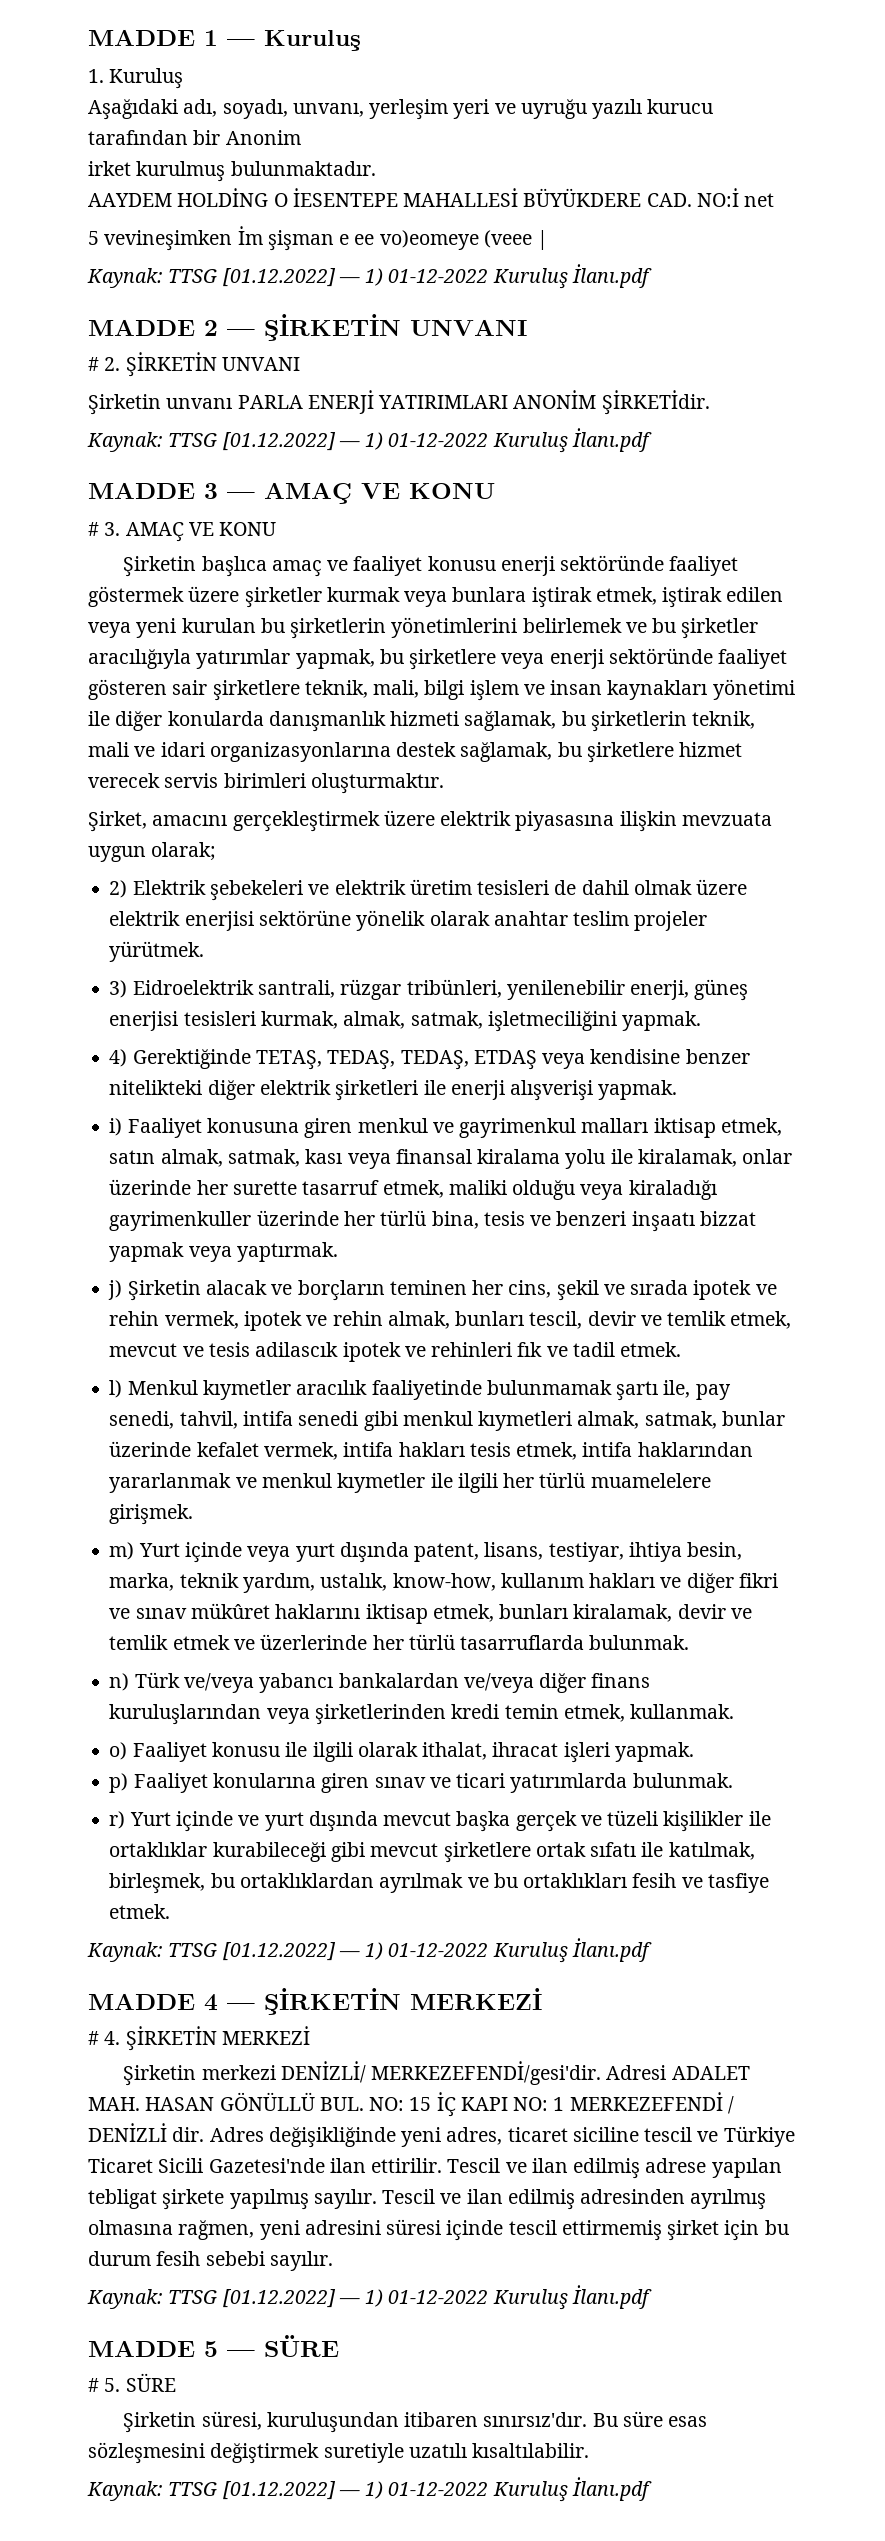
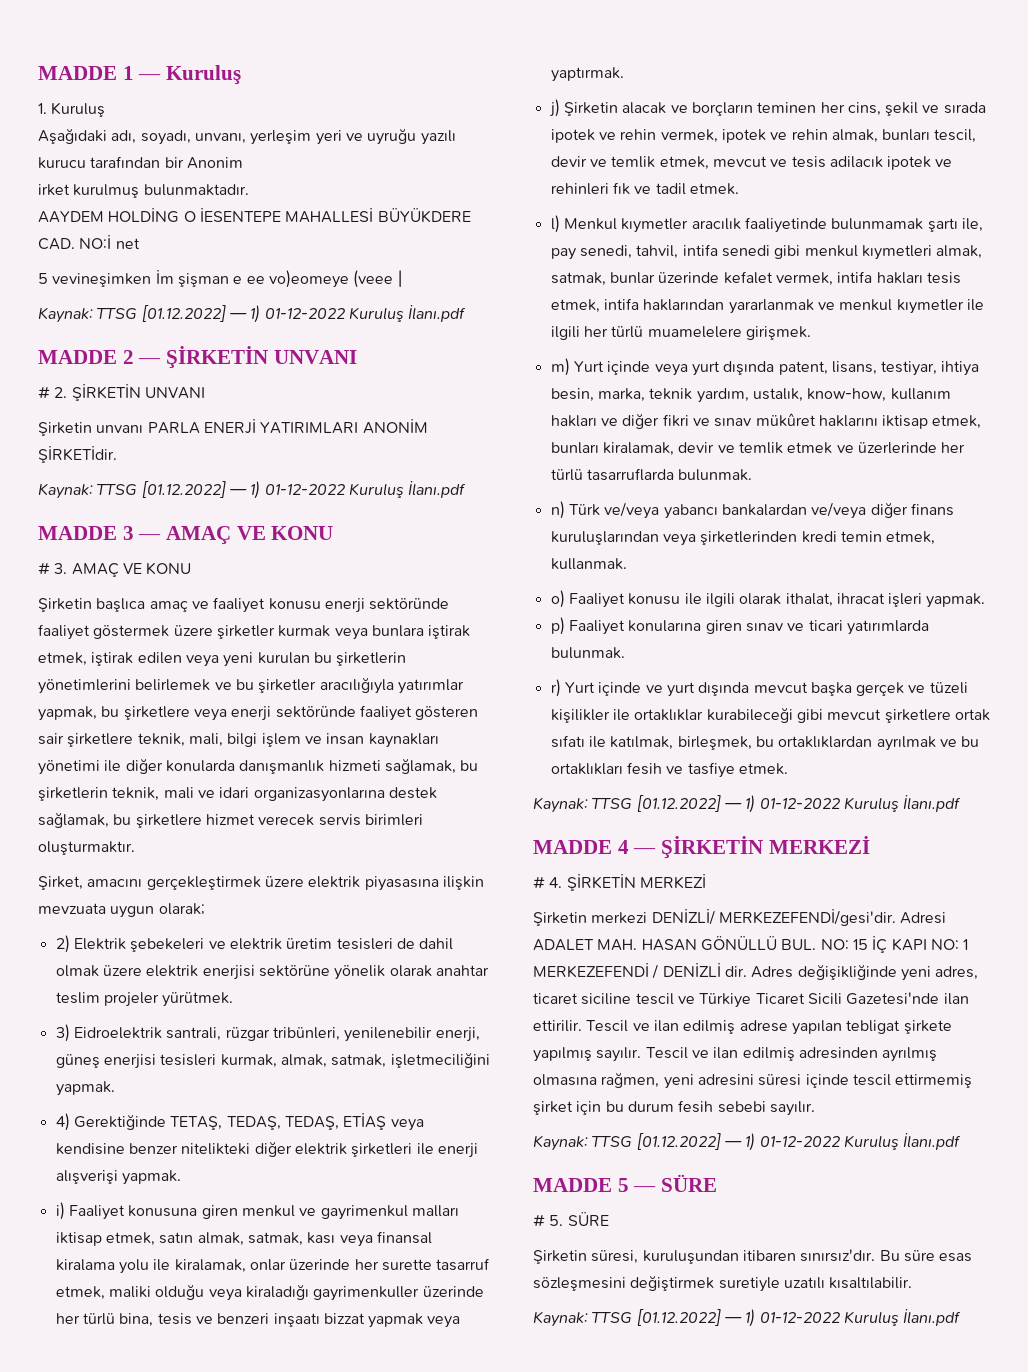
- 4) Gerektiğinde TETAŞ, TEDAŞ, TEDAŞ, ETDAŞ veya kendisine benzer nitelikteki diğer elektrik şirketleri ile enerji alışverişi yapmak.
+ 4) Gerektiğinde TETAŞ, TEDAŞ, TEDAŞ, ETİAŞ veya kendisine benzer nitelikteki diğer elektrik şirketleri ile enerji alışverişi yapmak.
- j) Şirketin alacak ve borçların teminen her cins, şekil ve sırada ipotek ve rehin vermek, ipotek ve rehin almak, bunları tescil, devir ve temlik etmek, mevcut ve tesis adilascık ipotek ve rehinleri fık ve tadil etmek.
+ j) Şirketin alacak ve borçların teminen her cins, şekil ve sırada ipotek ve rehin vermek, ipotek ve rehin almak, bunları tescil, devir ve temlik etmek, mevcut ve tesis adilacık ipotek ve rehinleri fık ve tadil etmek.

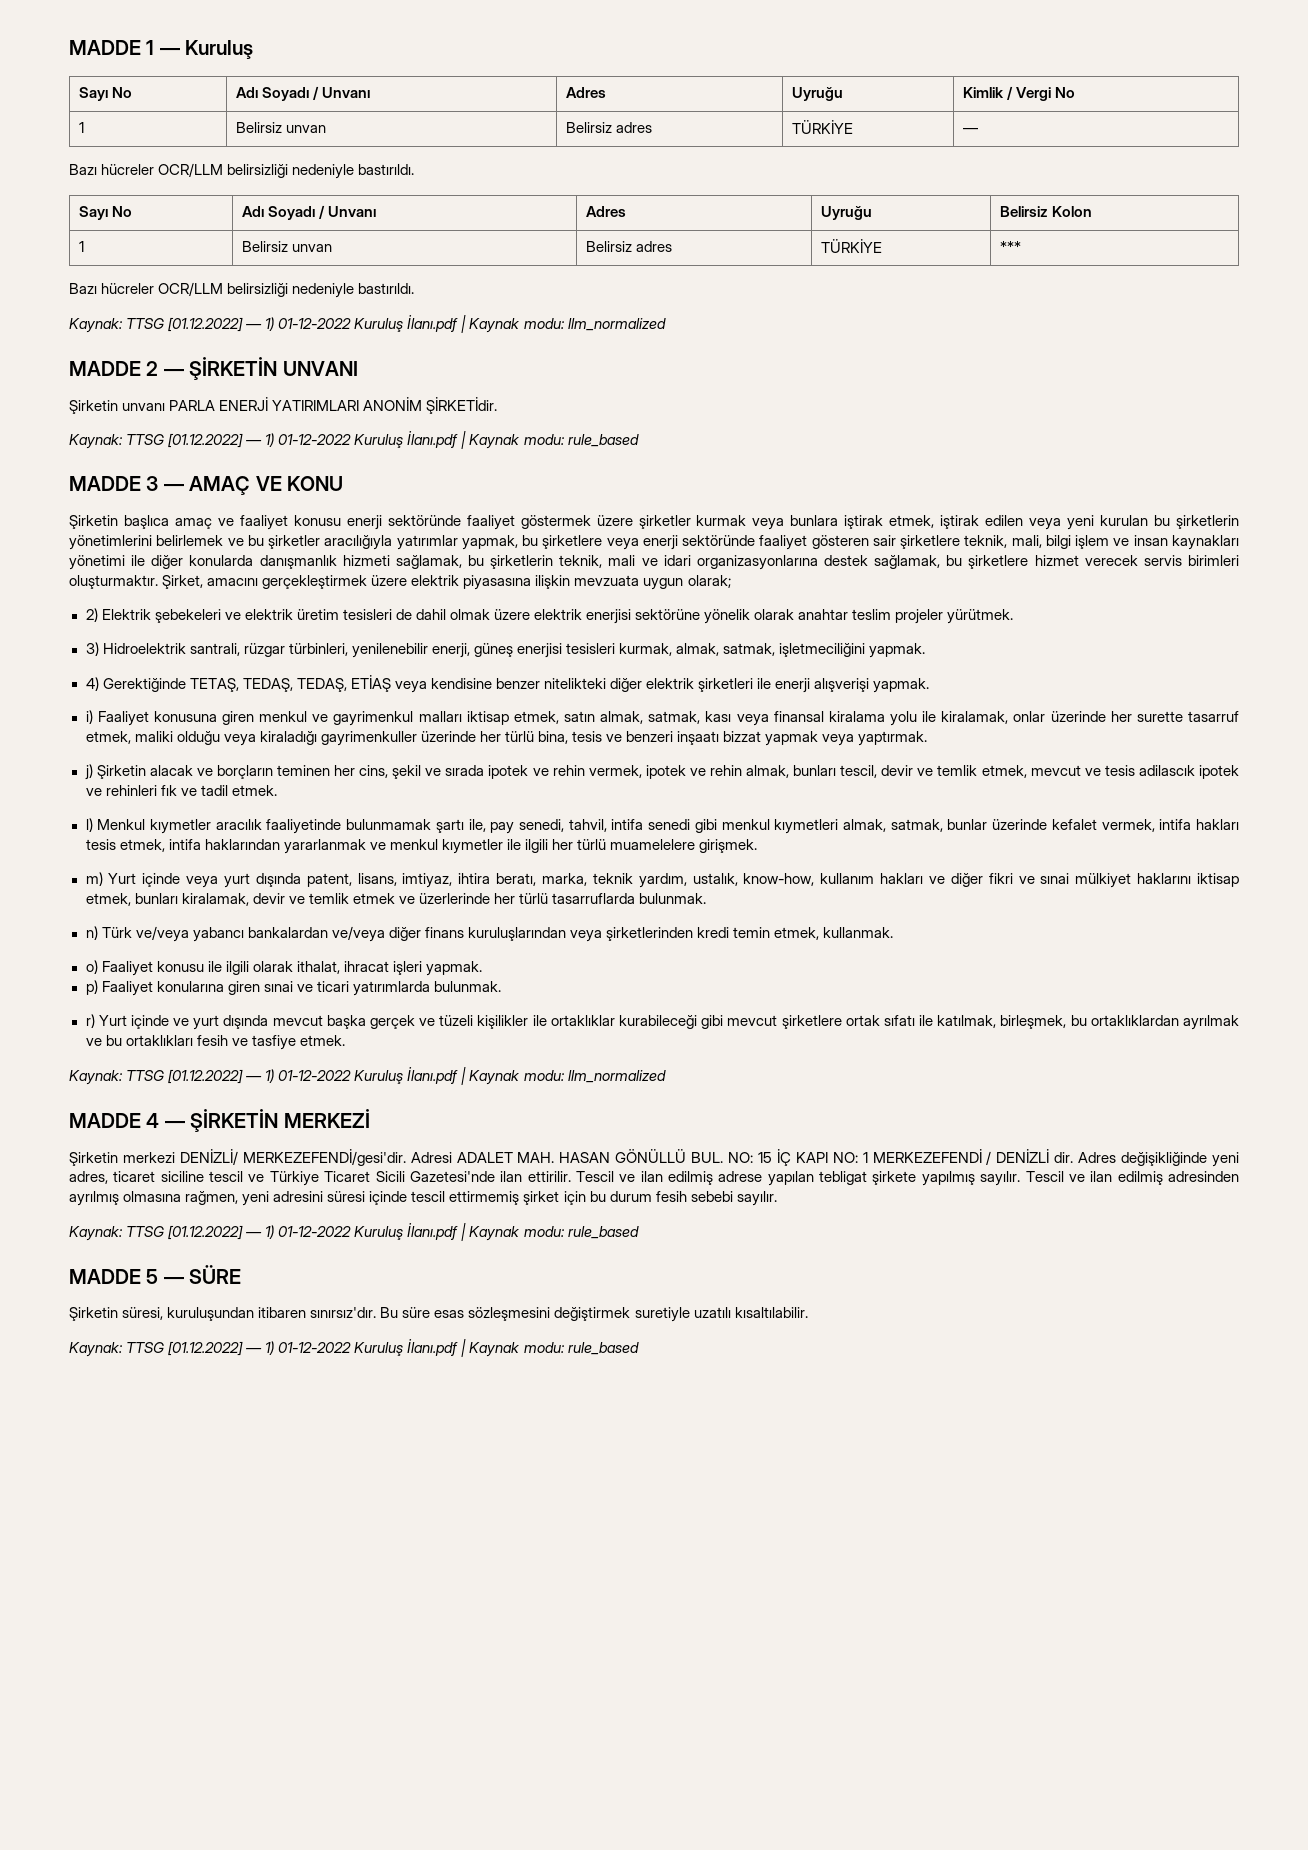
- 1. Kuruluş
- Aşağıdaki adı, soyadı, unvanı, yerleşim yeri ve uyruğu yazılı kurucu tarafından bir Anonim
- irket kurulmuş bulunmaktadır.
- AAYDEM HOLDİNG O İESENTEPE MAHALLESİ BÜYÜKDERE CAD. NO:İ net
- 5 vevineşimken İm şişman e ee vo)eomeye (veee |
- Kaynak: TTSG [01.12.2022] — 1) 01-12-2022 Kuruluş İlanı.pdf
+ Sayı No | Adı Soyadı / Unvanı | Adres | Uyruğu | Kimlik / Vergi No
+ 1 | Belirsiz unvan | Belirsiz adres | TÜRKİYE | —
+ Bazı hücreler OCR/LLM belirsizliği nedeniyle bastırıldı.
+ Sayı No | Adı Soyadı / Unvanı | Adres | Uyruğu | Belirsiz Kolon
+ 1 | Belirsiz unvan | Belirsiz adres | TÜRKİYE | ***
+ Bazı hücreler OCR/LLM belirsizliği nedeniyle bastırıldı.
+ Kaynak: TTSG [01.12.2022] — 1) 01-12-2022 Kuruluş İlanı.pdf | Kaynak modu: llm_normalized
- # 2. ŞİRKETİN UNVANI
  Şirketin unvanı PARLA ENERJİ YATIRIMLARI ANONİM ŞİRKETİdir.
- Kaynak: TTSG [01.12.2022] — 1) 01-12-2022 Kuruluş İlanı.pdf
+ Kaynak: TTSG [01.12.2022] — 1) 01-12-2022 Kuruluş İlanı.pdf | Kaynak modu: rule_based
- # 3. AMAÇ VE KONU
- Şirketin başlıca amaç ve faaliyet konusu enerji sektöründe faaliyet göstermek üzere şirketler kurmak veya bunlara iştirak etmek, iştirak edilen veya yeni kurulan bu şirketlerin yönetimlerini belirlemek ve bu şirketler aracılığıyla yatırımlar yapmak, bu şirketlere veya enerji sektöründe faaliyet gösteren sair şirketlere teknik, mali, bilgi işlem ve insan kaynakları yönetimi ile diğer konularda danışmanlık hizmeti sağlamak, bu şirketlerin teknik, mali ve idari organizasyonlarına destek sağlamak, bu şirketlere hizmet verecek servis birimleri oluşturmaktır.
- Şirket, amacını gerçekleştirmek üzere elektrik piyasasına ilişkin mevzuata uygun olarak;
+ Şirketin başlıca amaç ve faaliyet konusu enerji sektöründe faaliyet göstermek üzere şirketler kurmak veya bunlara iştirak etmek, iştirak edilen veya yeni kurulan bu şirketlerin yönetimlerini belirlemek ve bu şirketler aracılığıyla yatırımlar yapmak, bu şirketlere veya enerji sektöründe faaliyet gösteren sair şirketlere teknik, mali, bilgi işlem ve insan kaynakları yönetimi ile diğer konularda danışmanlık hizmeti sağlamak, bu şirketlerin teknik, mali ve idari organizasyonlarına destek sağlamak, bu şirketlere hizmet verecek servis birimleri oluşturmaktır. Şirket, amacını gerçekleştirmek üzere elektrik piyasasına ilişkin mevzuata uygun olarak;
- 3) Eidroelektrik santrali, rüzgar tribünleri, yenilenebilir enerji, güneş enerjisi tesisleri kurmak, almak, satmak, işletmeciliğini yapmak.
+ 3) Hidroelektrik santrali, rüzgar türbinleri, yenilenebilir enerji, güneş enerjisi tesisleri kurmak, almak, satmak, işletmeciliğini yapmak.
- j) Şirketin alacak ve borçların teminen her cins, şekil ve sırada ipotek ve rehin vermek, ipotek ve rehin almak, bunları tescil, devir ve temlik etmek, mevcut ve tesis adilacık ipotek ve rehinleri fık ve tadil etmek.
+ j) Şirketin alacak ve borçların teminen her cins, şekil ve sırada ipotek ve rehin vermek, ipotek ve rehin almak, bunları tescil, devir ve temlik etmek, mevcut ve tesis adilascık ipotek ve rehinleri fık ve tadil etmek.
- m) Yurt içinde veya yurt dışında patent, lisans, testiyar, ihtiya besin, marka, teknik yardım, ustalık, know-how, kullanım hakları ve diğer fikri ve sınav mükûret haklarını iktisap etmek, bunları kiralamak, devir ve temlik etmek ve üzerlerinde her türlü tasarruflarda bulunmak.
+ m) Yurt içinde veya yurt dışında patent, lisans, imtiyaz, ihtira beratı, marka, teknik yardım, ustalık, know-how, kullanım hakları ve diğer fikri ve sınai mülkiyet haklarını iktisap etmek, bunları kiralamak, devir ve temlik etmek ve üzerlerinde her türlü tasarruflarda bulunmak.
- p) Faaliyet konularına giren sınav ve ticari yatırımlarda bulunmak.
+ p) Faaliyet konularına giren sınai ve ticari yatırımlarda bulunmak.
  r) Yurt içinde ve yurt dışında mevcut başka gerçek ve tüzeli kişilikler ile ortaklıklar kurabileceği gibi mevcut şirketlere ortak sıfatı ile katılmak, birleşmek, bu ortaklıklardan ayrılmak ve bu ortaklıkları fesih ve tasfiye etmek.
- Kaynak: TTSG [01.12.2022] — 1) 01-12-2022 Kuruluş İlanı.pdf
+ Kaynak: TTSG [01.12.2022] — 1) 01-12-2022 Kuruluş İlanı.pdf | Kaynak modu: llm_normalized
- # 4. ŞİRKETİN MERKEZİ
  Tescil ve ilan edilmiş adresinden ayrılmış olmasına rağmen, yeni adresini süresi içinde tescil ettirmemiş şirket için bu durum fesih sebebi sayılır.
- Kaynak: TTSG [01.12.2022] — 1) 01-12-2022 Kuruluş İlanı.pdf
+ Kaynak: TTSG [01.12.2022] — 1) 01-12-2022 Kuruluş İlanı.pdf | Kaynak modu: rule_based
- # 5. SÜRE
  Bu süre esas sözleşmesini değiştirmek suretiyle uzatılı kısaltılabilir.
- Kaynak: TTSG [01.12.2022] — 1) 01-12-2022 Kuruluş İlanı.pdf
+ Kaynak: TTSG [01.12.2022] — 1) 01-12-2022 Kuruluş İlanı.pdf | Kaynak modu: rule_based

